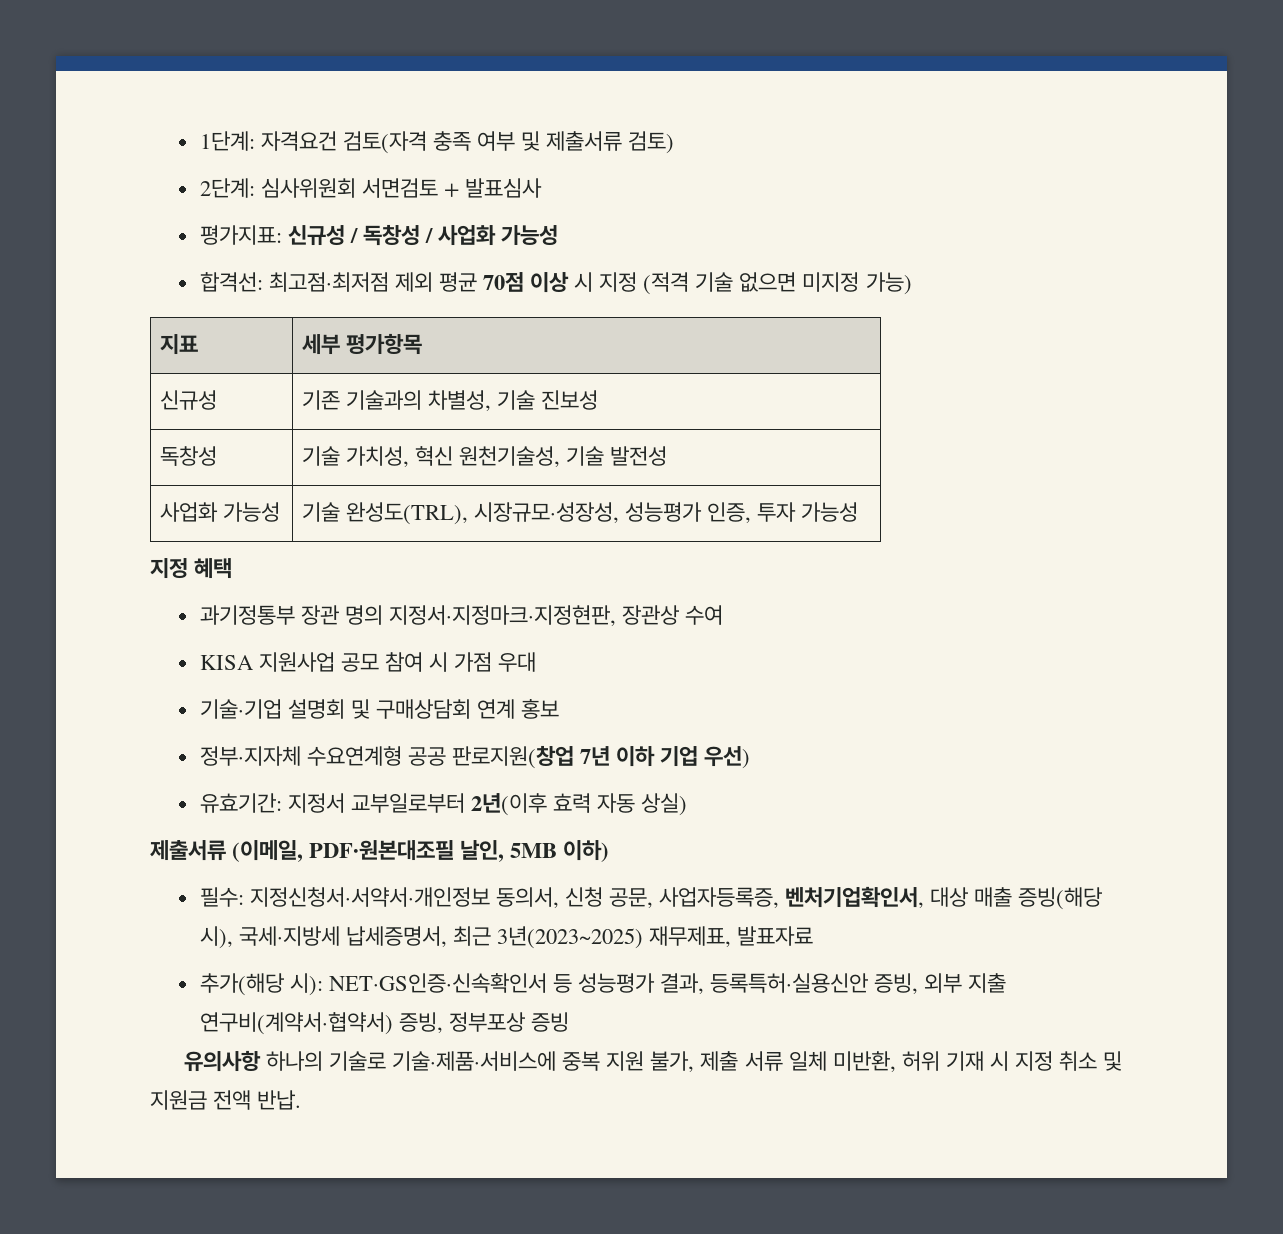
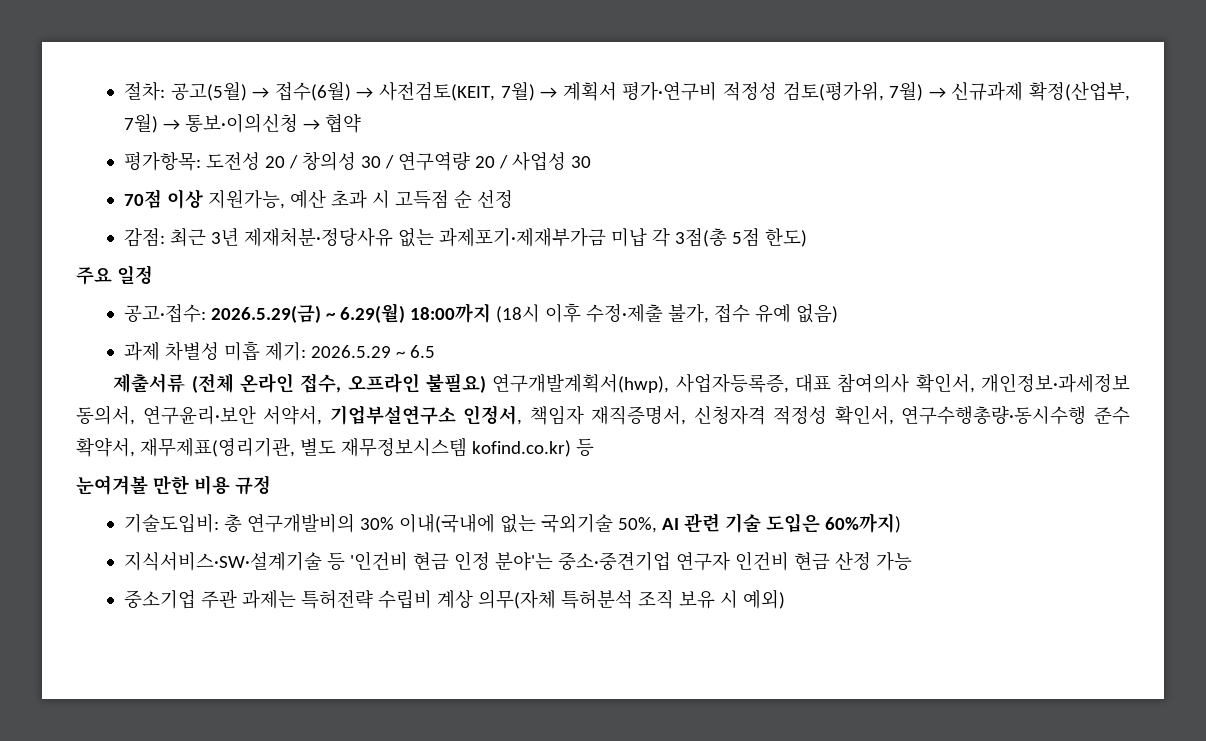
- 1단계: 자격요건 검토(자격 충족 여부 및 제출서류 검토)
- 2단계: 심사위원회 서면검토 + 발표심사
- 평가지표: 신규성 / 독창성 / 사업화 가능성
- 합격선: 최고점·최저점 제외 평균 70점 이상 시 지정 (적격 기술 없으면 미지정 가능)
- 지표 | 세부 평가항목
- 신규성 | 기존 기술과의 차별성, 기술 진보성
- 독창성 | 기술 가치성, 혁신 원천기술성, 기술 발전성
- 사업화 가능성 | 기술 완성도(TRL), 시장규모·성장성, 성능평가 인증, 투자 가능성
- 지정 혜택
- 과기정통부 장관 명의 지정서·지정마크·지정현판, 장관상 수여
- KISA 지원사업 공모 참여 시 가점 우대
- 기술·기업 설명회 및 구매상담회 연계 홍보
- 정부·지자체 수요연계형 공공 판로지원(창업 7년 이하 기업 우선)
- 유효기간: 지정서 교부일로부터 2년(이후 효력 자동 상실)
- 제출서류 (이메일, PDF·원본대조필 날인, 5MB 이하)
- 필수: 지정신청서·서약서·개인정보 동의서, 신청 공문, 사업자등록증, 벤처기업확인서, 대상 매출 증빙(해당 시), 국세·지방세 납세증명서, 최근 3년(2023~2025) 재무제표, 발표자료
- 추가(해당 시): NET·GS인증·신속확인서 등 성능평가 결과, 등록특허·실용신안 증빙, 외부 지출 연구비(계약서·협약서) 증빙, 정부포상 증빙
- 유의사항 하나의 기술로 기술·제품·서비스에 중복 지원 불가, 제출 서류 일체 미반환, 허위 기재 시 지정 취소 및 지원금 전액 반납.
+ 절차: 공고(5월) → 접수(6월) → 사전검토(KEIT, 7월) → 계획서 평가·연구비 적정성 검토(평가위, 7월) → 신규과제 확정(산업부, 7월) → 통보·이의신청 → 협약
+ 평가항목: 도전성 20 / 창의성 30 / 연구역량 20 / 사업성 30
+ 70점 이상 지원가능, 예산 초과 시 고득점 순 선정
+ 감점: 최근 3년 제재처분·정당사유 없는 과제포기·제재부가금 미납 각 3점(총 5점 한도)
+ 주요 일정
+ 공고·접수: 2026.5.29(금) ~ 6.29(월) 18:00까지 (18시 이후 수정·제출 불가, 접수 유예 없음)
+ 과제 차별성 미흡 제기: 2026.5.29 ~ 6.5
+ 제출서류 (전체 온라인 접수, 오프라인 불필요) 연구개발계획서(hwp), 사업자등록증, 대표 참여의사 확인서, 개인정보·과세정보 동의서, 연구윤리·보안 서약서, 기업부설연구소 인정서, 책임자 재직증명서, 신청자격 적정성 확인서, 연구수행총량·동시수행 준수 확약서, 재무제표(영리기관, 별도 재무정보시스템 kofind.co.kr) 등
+ 눈여겨볼 만한 비용 규정
+ 기술도입비: 총 연구개발비의 30% 이내(국내에 없는 국외기술 50%, AI 관련 기술 도입은 60%까지)
+ 지식서비스·SW·설계기술 등 '인건비 현금 인정 분야'는 중소·중견기업 연구자 인건비 현금 산정 가능
+ 중소기업 주관 과제는 특허전략 수립비 계상 의무(자체 특허분석 조직 보유 시 예외)

